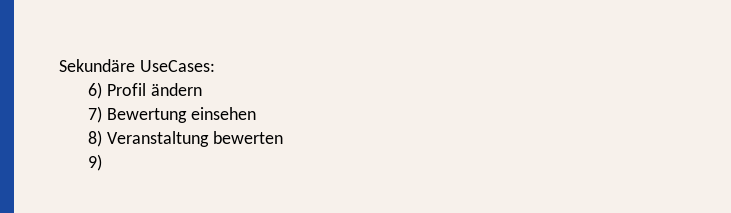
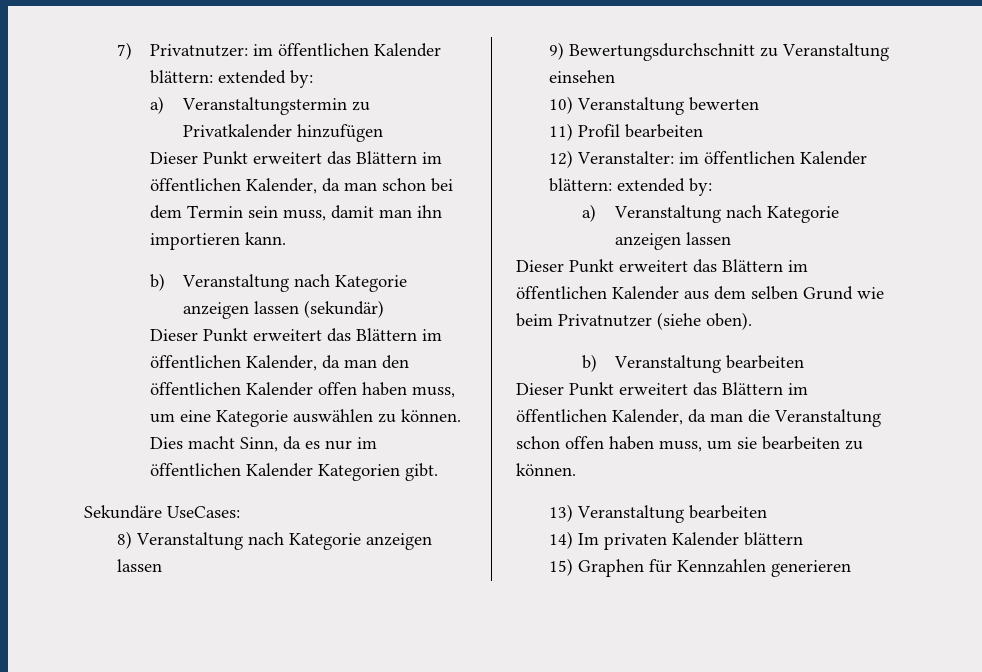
+ 7) Privatnutzer: im öffentlichen Kalender blättern: extended by:
+ a) Veranstaltungstermin zu Privatkalender hinzufügen
+ Dieser Punkt erweitert das Blättern im öffentlichen Kalender, da man schon bei dem Termin sein muss, damit man ihn importieren kann.
+ b) Veranstaltung nach Kategorie anzeigen lassen (sekundär)
+ Dieser Punkt erweitert das Blättern im öffentlichen Kalender, da man den öffentlichen Kalender offen haben muss, um eine Kategorie auswählen zu können. Dies macht Sinn, da es nur im öffentlichen Kalender Kategorien gibt.
  Sekundäre UseCases:
- 6) Profil ändern
- 7) Bewertung einsehen
+ 8) Veranstaltung nach Kategorie anzeigen lassen
+ 9) Bewertungsdurchschnitt zu Veranstaltung einsehen
- 8) Veranstaltung bewerten
+ 10) Veranstaltung bewerten
- 9)
+ 11) Profil bearbeiten
+ 12) Veranstalter: im öffentlichen Kalender blättern: extended by:
+ a) Veranstaltung nach Kategorie anzeigen lassen
+ Dieser Punkt erweitert das Blättern im öffentlichen Kalender aus dem selben Grund wie beim Privatnutzer (siehe oben).
+ b) Veranstaltung bearbeiten
+ Dieser Punkt erweitert das Blättern im öffentlichen Kalender, da man die Veranstaltung schon offen haben muss, um sie bearbeiten zu können.
+ 13) Veranstaltung bearbeiten
+ 14) Im privaten Kalender blättern
+ 15) Graphen für Kennzahlen generieren

